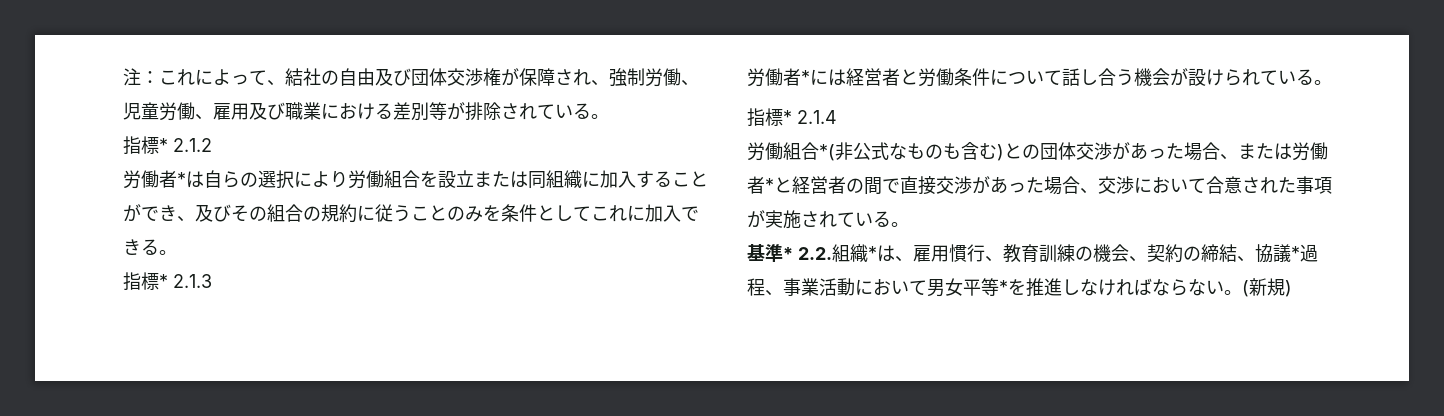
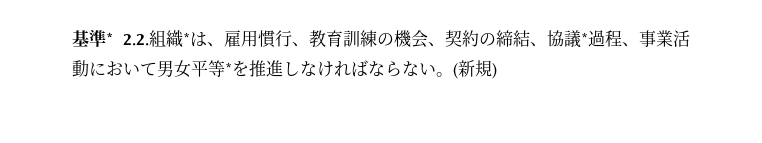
- 注：これによって、結社の自由及び団体交渉権が保障され、強制労働、児童労働、雇用及び職業における差別等が排除されている。
- 指標* 2.1.2
- 労働者*は自らの選択により労働組合を設立または同組織に加入することができ、及びその組合の規約に従うことのみを条件としてこれに加入できる。
- 指標* 2.1.3
- 労働者*には経営者と労働条件について話し合う機会が設けられている。
- 指標* 2.1.4
- 労働組合*(非公式なものも含む)との団体交渉があった場合、または労働者*と経営者の間で直接交渉があった場合、交渉において合意された事項が実施されている。

